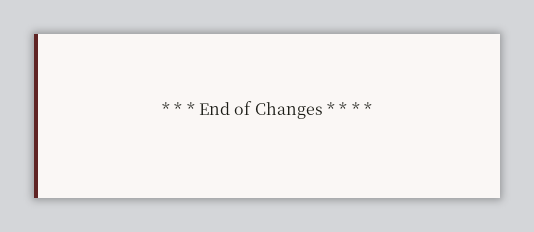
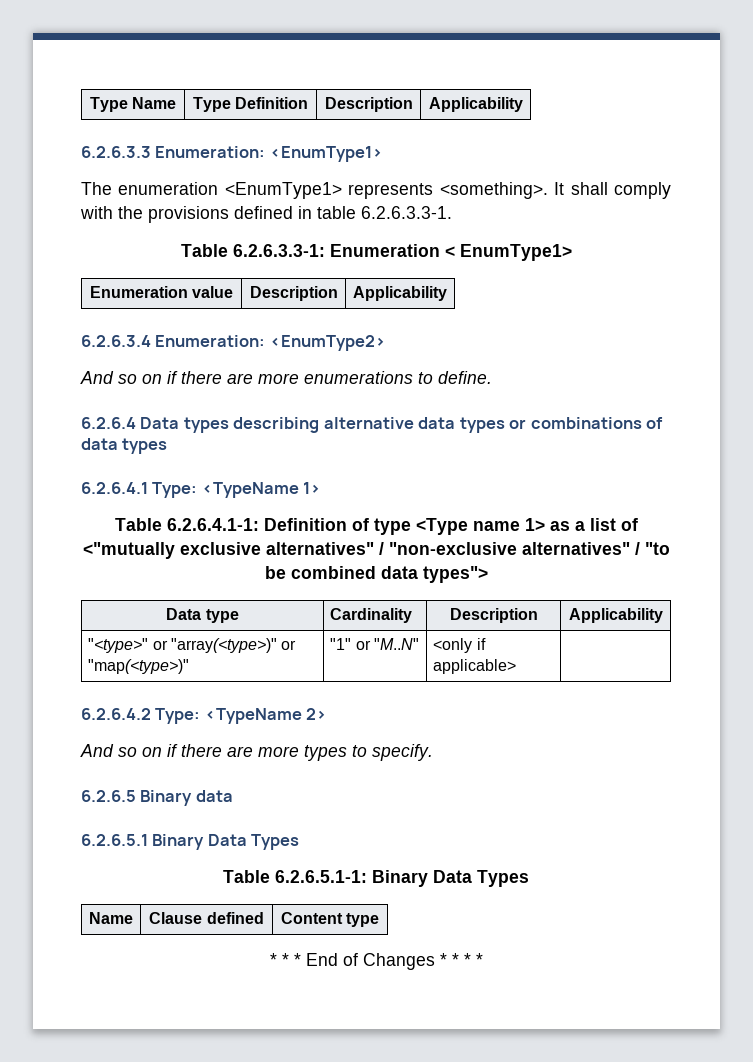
+ Type Name | Type Definition | Description | Applicability
+ 6.2.6.3.3 Enumeration: <EnumType1>
+ The enumeration <EnumType1> represents <something>. It shall comply with the provisions defined in table 6.2.6.3.3-1.
+ Table 6.2.6.3.3-1: Enumeration < EnumType1>
+ Enumeration value | Description | Applicability
+ 6.2.6.3.4 Enumeration: <EnumType2>
+ And so on if there are more enumerations to define.
+ 6.2.6.4 Data types describing alternative data types or combinations of data types
+ 6.2.6.4.1 Type: <TypeName 1>
+ Table 6.2.6.4.1-1: Definition of type <Type name 1> as a list of <"mutually exclusive alternatives" / "non-exclusive alternatives" / "to be combined data types">
+ Data type | Cardinality | Description | Applicability
+ "<type>" or "array(<type>)" or "map(<type>)" | "1" or "M..N" | <only if applicable> |
+ 6.2.6.4.2 Type: <TypeName 2>
+ And so on if there are more types to specify.
+ 6.2.6.5 Binary data
+ 6.2.6.5.1 Binary Data Types
+ Table 6.2.6.5.1-1: Binary Data Types
+ Name | Clause defined | Content type

